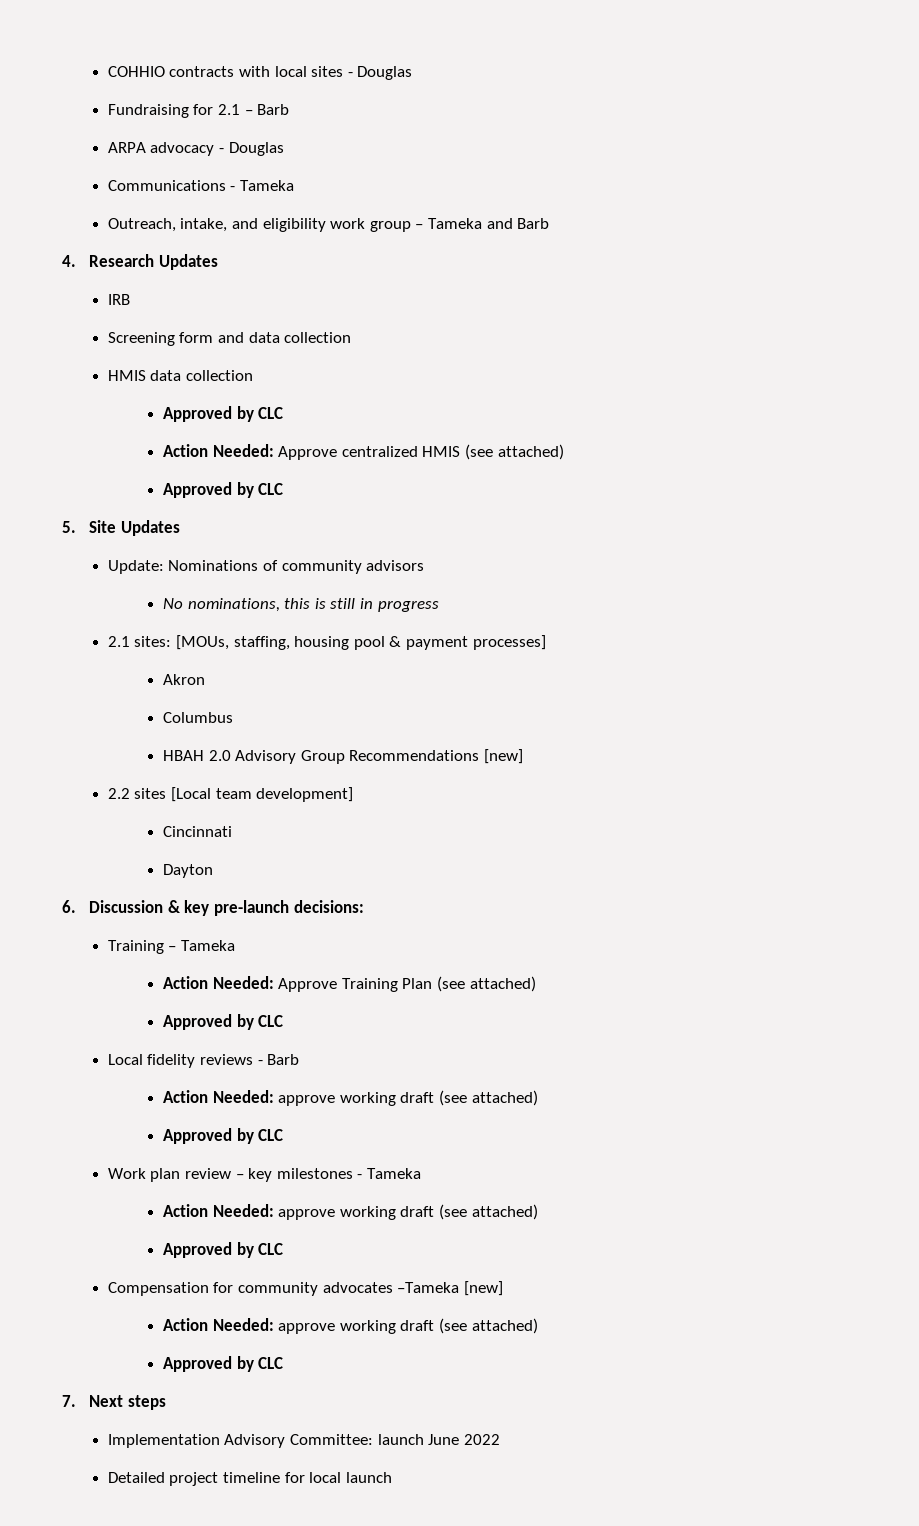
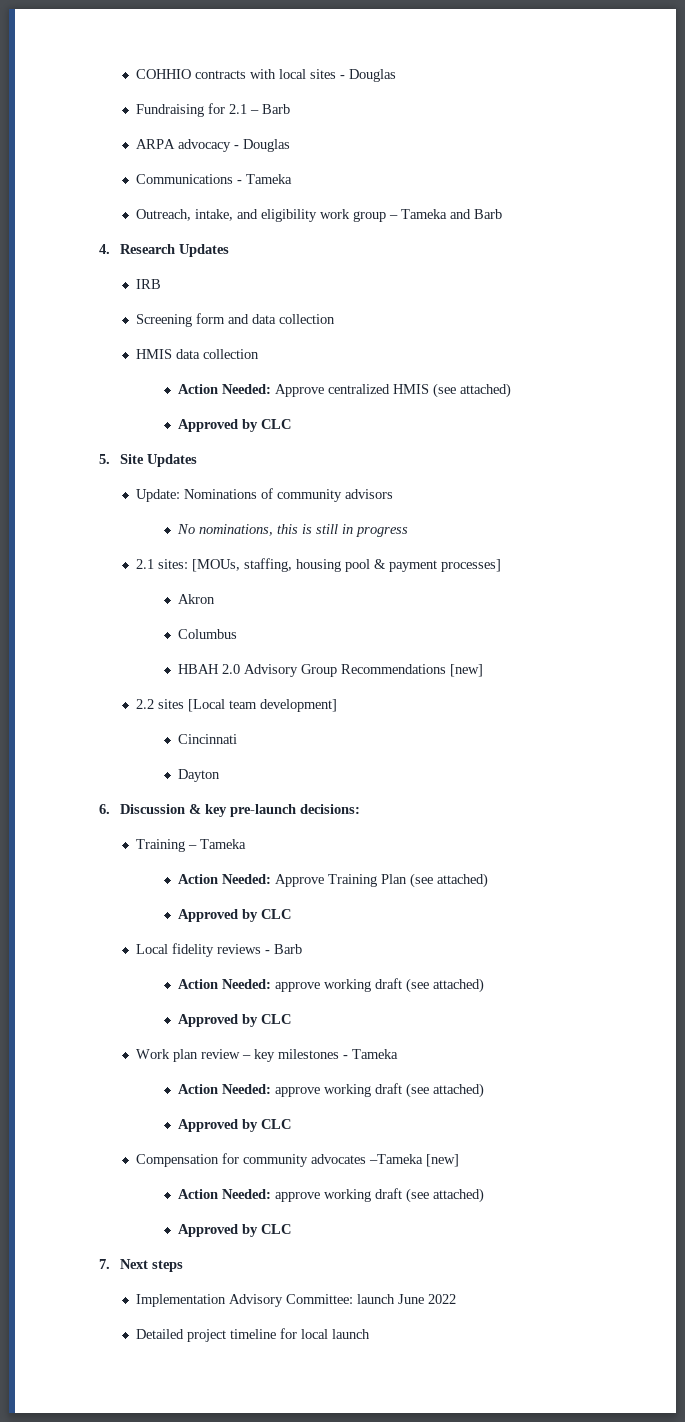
  HMIS data collection
- Approved by CLC

